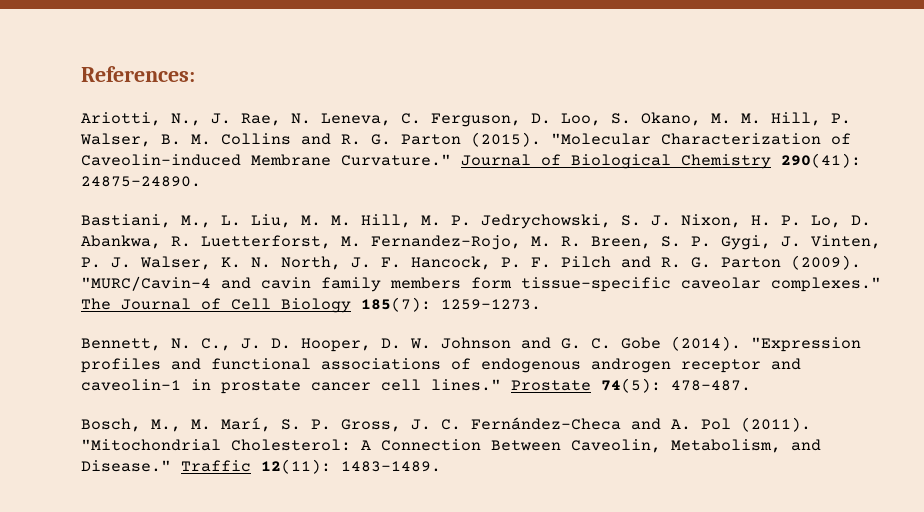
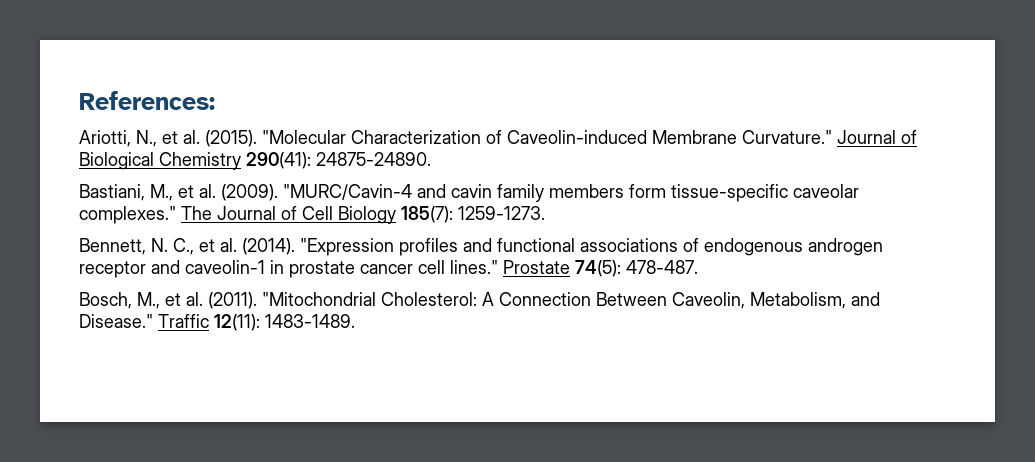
- Ariotti, N., J. Rae, N. Leneva, C. Ferguson, D. Loo, S. Okano, M. M. Hill, P. Walser, B. M. Collins and R. G. Parton (2015).
+ Ariotti, N., et al. (2015).
- Bastiani, M., L. Liu, M. M. Hill, M. P. Jedrychowski, S. J. Nixon, H. P. Lo, D. Abankwa, R. Luetterforst, M. Fernandez-Rojo, M. R. Breen, S. P. Gygi, J. Vinten, P. J. Walser, K. N. North, J. F. Hancock, P. F. Pilch and R. G. Parton (2009).
+ Bastiani, M., et al. (2009).
- Bennett, N. C., J. D. Hooper, D. W. Johnson and G. C. Gobe (2014).
+ Bennett, N. C., et al. (2014).
- Bosch, M., M. Marí, S. P. Gross, J. C. Fernández-Checa and A. Pol (2011).
+ Bosch, M., et al. (2011).

